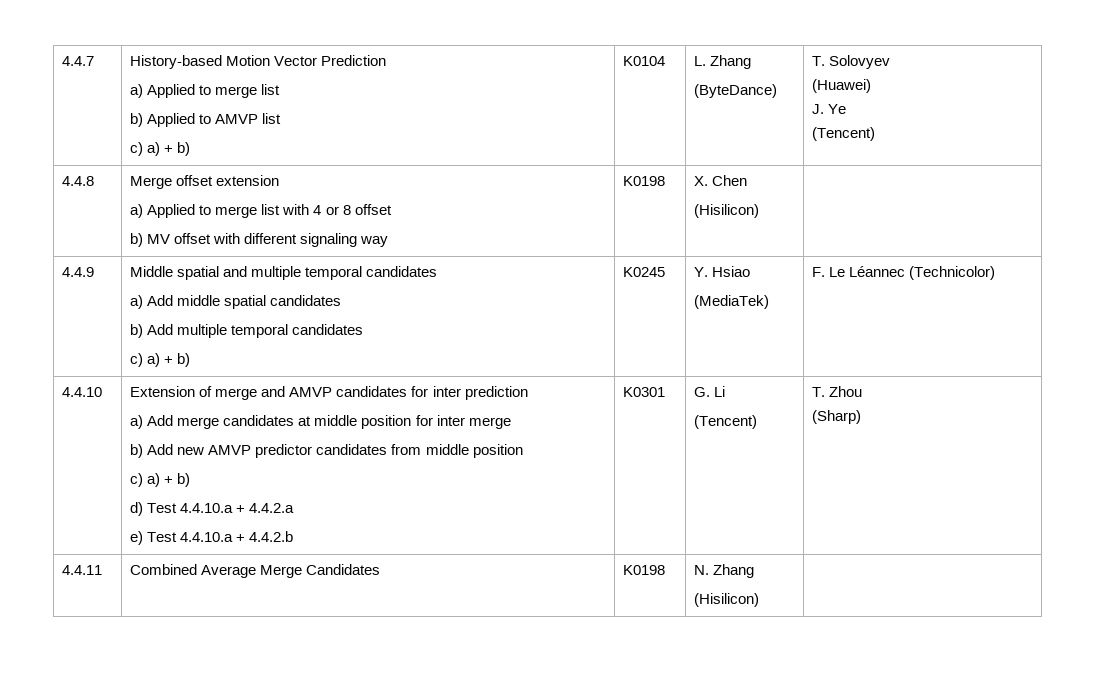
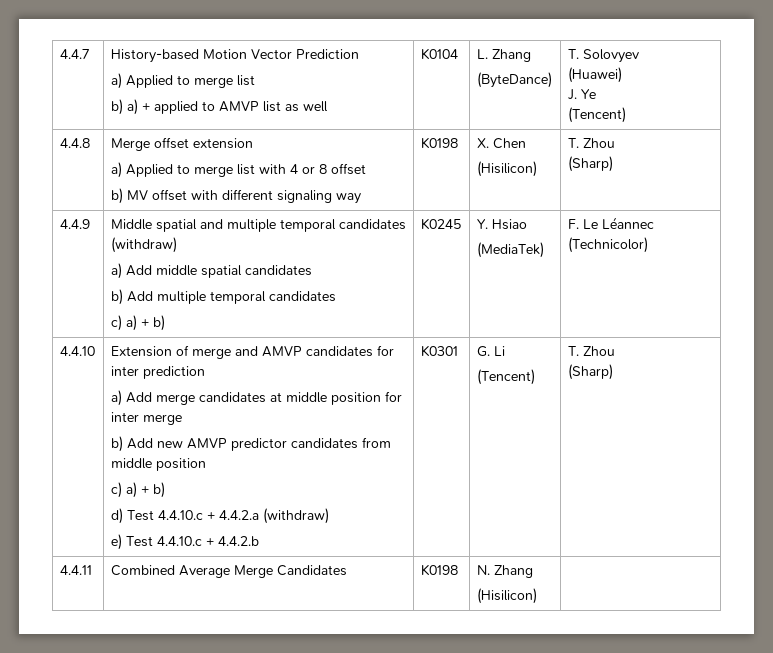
  4.4.7 | History-based Motion Vector Prediction
  a) Applied to merge list
- b) Applied to AMVP list
- c) a) + b) | K0104 | L. Zhang
+ b) a) + applied to AMVP list as well | K0104 | L. Zhang
  4.4.8 | Merge offset extension
  a) Applied to merge list with 4 or 8 offset
  b) MV offset with different signaling way | K0198 | X. Chen
- (Hisilicon) |
+ (Hisilicon) | T. Zhou
+ (Sharp)
- 4.4.9 | Middle spatial and multiple temporal candidates
+ 4.4.9 | Middle spatial and multiple temporal candidates (withdraw)
- d) Test 4.4.10.a + 4.4.2.a
+ d) Test 4.4.10.c + 4.4.2.a (withdraw)
- e) Test 4.4.10.a + 4.4.2.b
+ e) Test 4.4.10.c + 4.4.2.b

